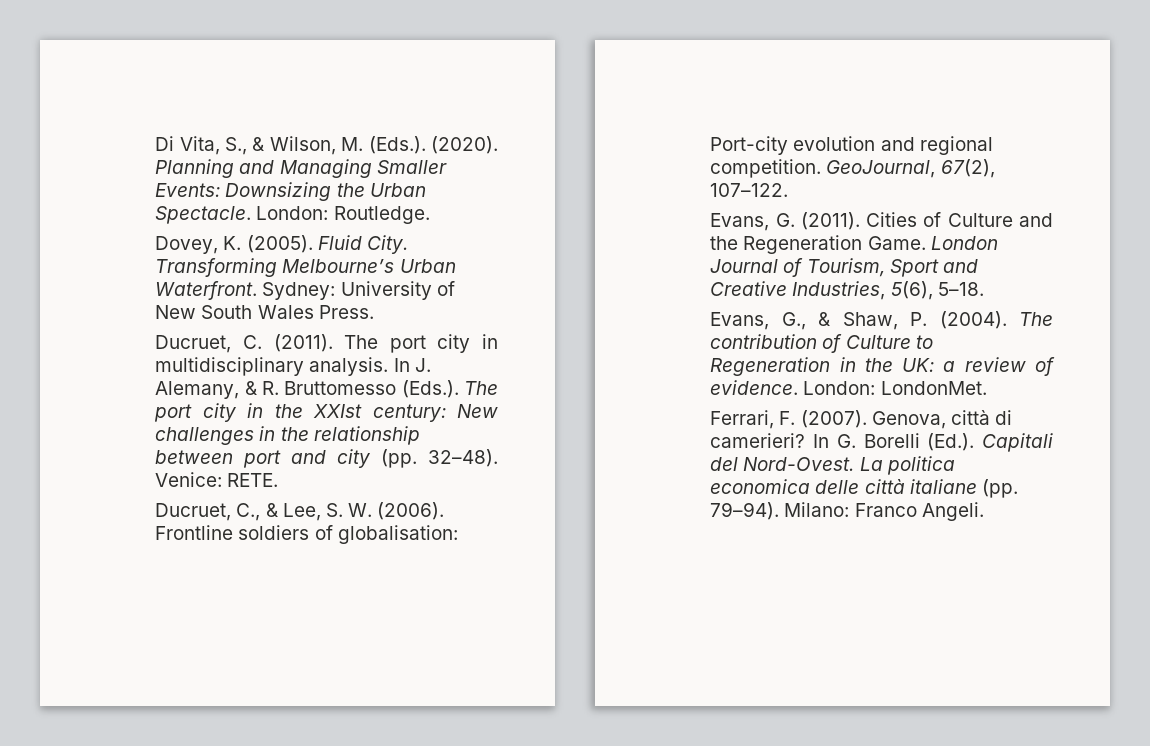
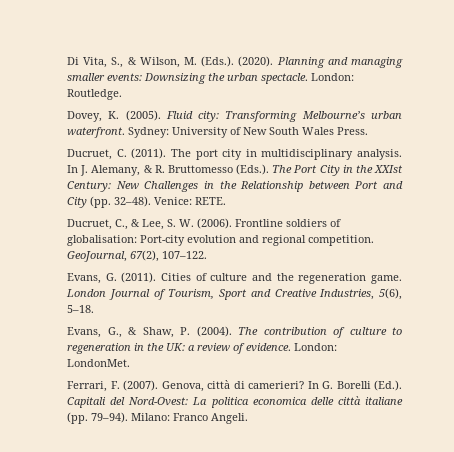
- Planning and Managing Smaller Events: Downsizing the Urban Spectacle.
+ Planning and managing smaller events: Downsizing the urban spectacle.
- Fluid City. Transforming Melbourne’s Urban Waterfront.
+ Fluid city: Transforming Melbourne’s urban waterfront.
- In J. Alemany, & R. Bruttomesso (Eds.). The port city in the XXIst century: New challenges in the relationship between port and city (pp. 32–48).
+ In J. Alemany, & R. Bruttomesso (Eds.). The Port City in the XXIst Century: New Challenges in the Relationship between Port and City (pp. 32–48).
- Cities of Culture and the Regeneration Game.
+ Cities of culture and the regeneration game.
- The contribution of Culture to Regeneration in the UK: a review of evidence.
+ The contribution of culture to regeneration in the UK: a review of evidence.
- In G. Borelli (Ed.). Capitali del Nord-Ovest. La politica economica delle città italiane (pp. 79–94).
+ In G. Borelli (Ed.). Capitali del Nord-Ovest: La politica economica delle città italiane (pp. 79–94).

